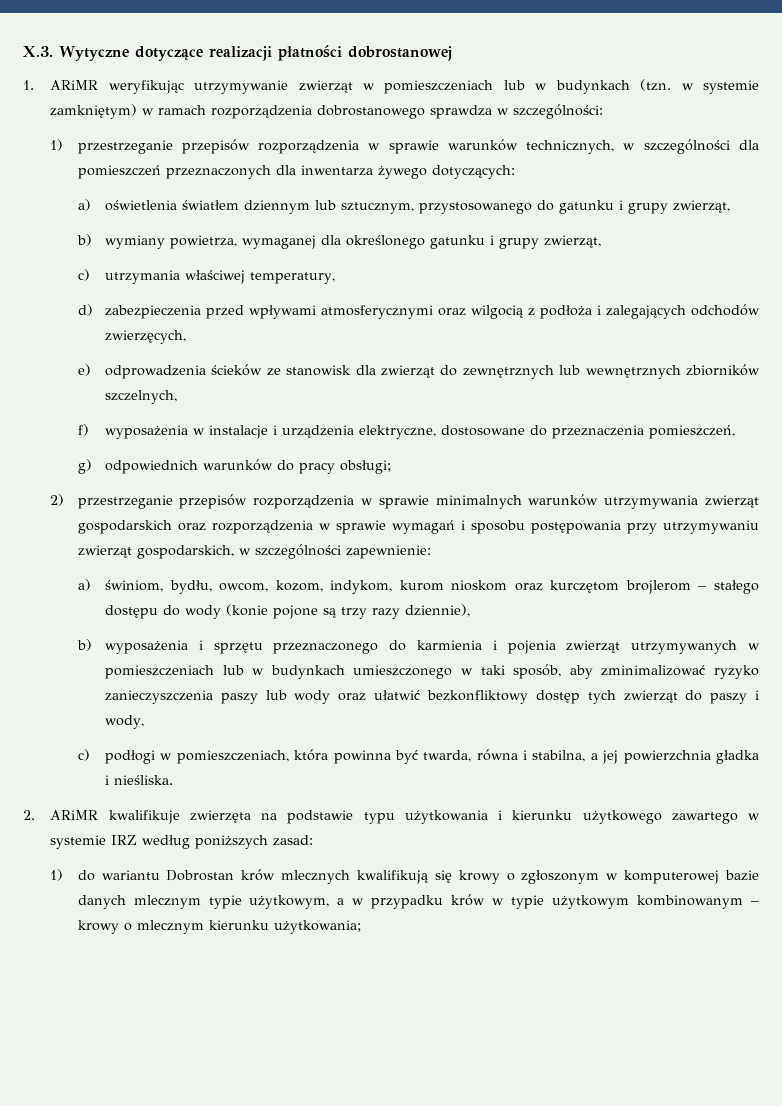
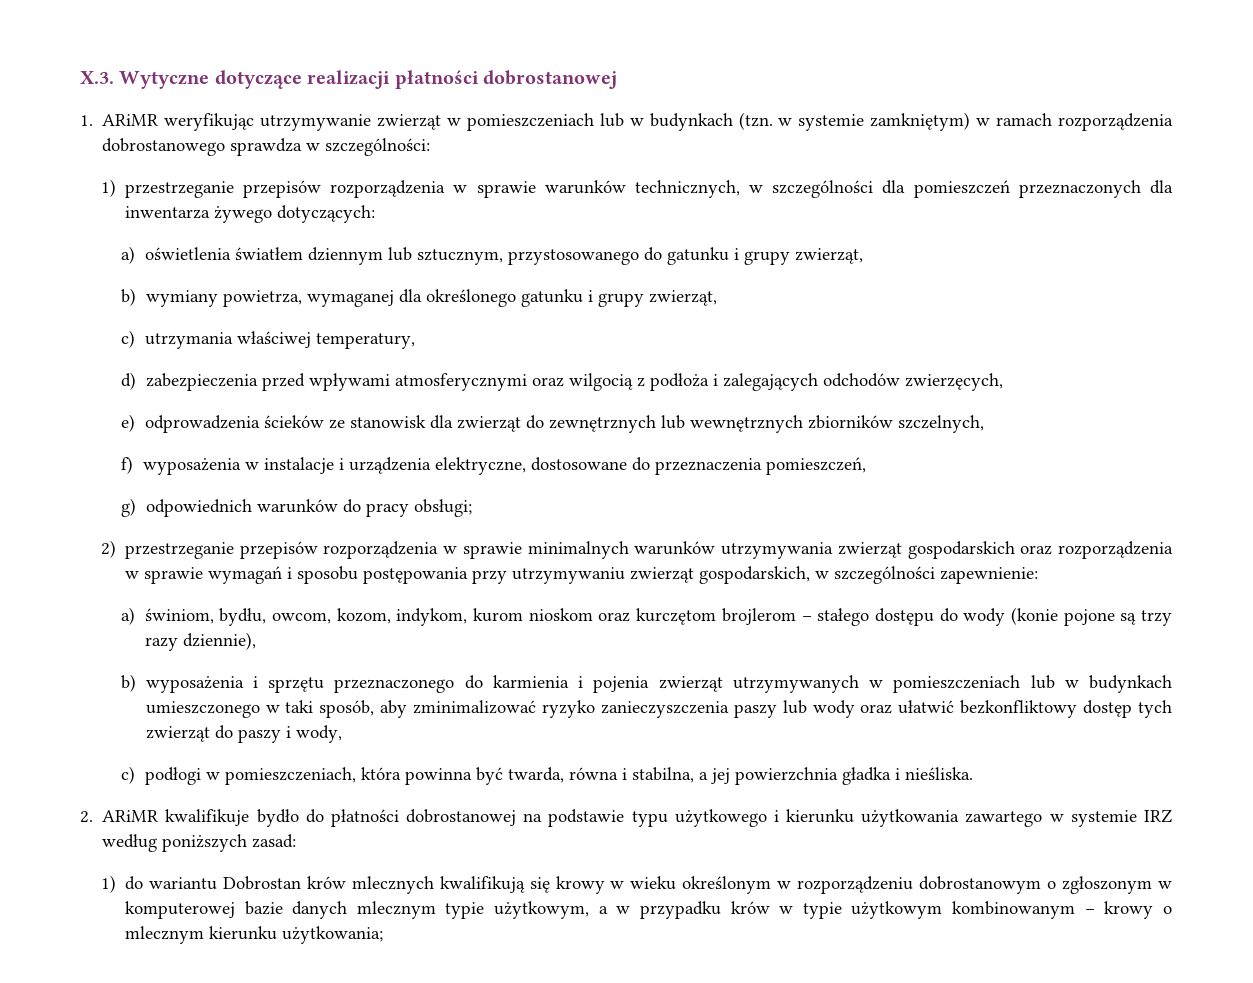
- 2. ARiMR kwalifikuje zwierzęta na podstawie typu użytkowania i kierunku użytkowego zawartego w systemie IRZ według poniższych zasad:
+ 2. ARiMR kwalifikuje bydło do płatności dobrostanowej na podstawie typu użytkowego i kierunku użytkowania zawartego w systemie IRZ według poniższych zasad:
- 1) do wariantu Dobrostan krów mlecznych kwalifikują się krowy o zgłoszonym w komputerowej bazie danych mlecznym typie użytkowym, a w przypadku krów w typie użytkowym kombinowanym – krowy o mlecznym kierunku użytkowania;
+ 1) do wariantu Dobrostan krów mlecznych kwalifikują się krowy w wieku określonym w rozporządzeniu dobrostanowym o zgłoszonym w komputerowej bazie danych mlecznym typie użytkowym, a w przypadku krów w typie użytkowym kombinowanym – krowy o mlecznym kierunku użytkowania;

